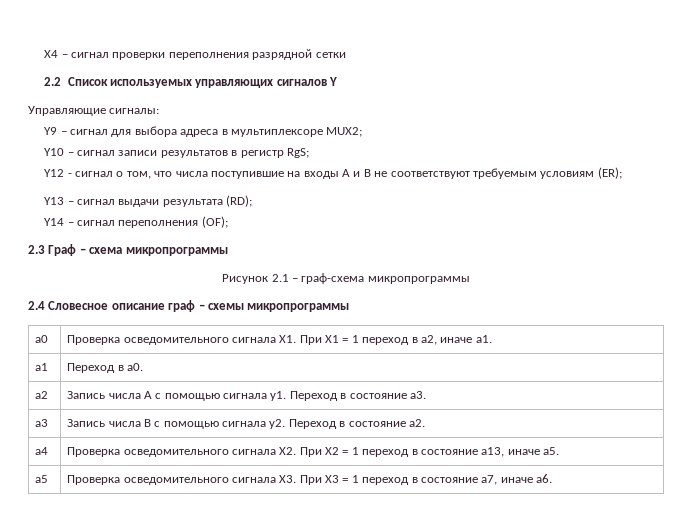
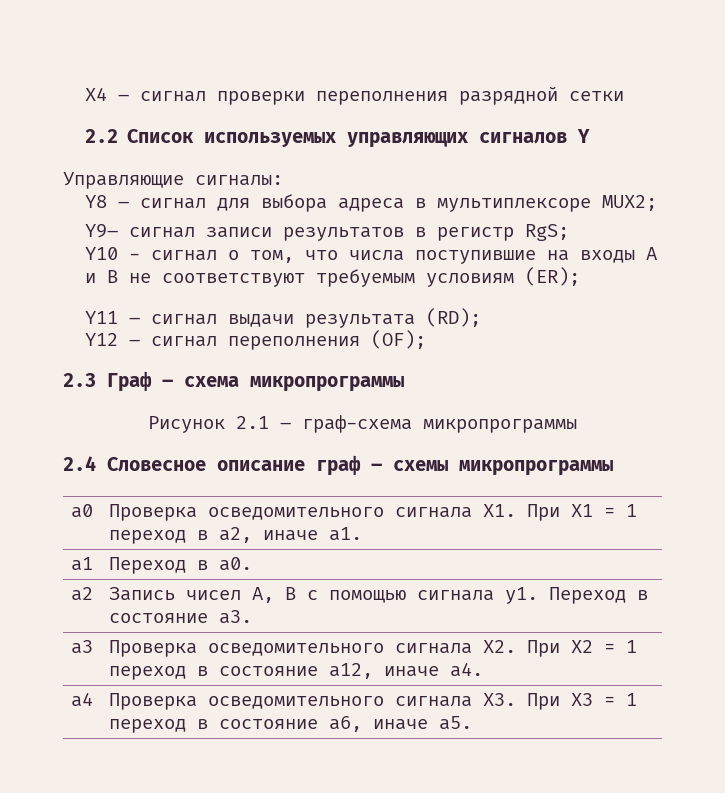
- Y9 – сигнал для выбора адреса в мультиплексоре MUX2;
+ Y8 – сигнал для выбора адреса в мультиплексоре MUX2;
- Y10 – сигнал записи результатов в регистр RgS;
+ Y9– сигнал записи результатов в регистр RgS;
- Y12 - сигнал о том, что числа поступившие на входы А и В не соответствуют требуемым условиям (ER);
+ Y10 - сигнал о том, что числа поступившие на входы А и В не соответствуют требуемым условиям (ER);
- Y13 – сигнал выдачи результата (RD);
+ Y11 – сигнал выдачи результата (RD);
- Y14 – сигнал переполнения (OF);
+ Y12 – сигнал переполнения (OF);
- a2 | Запись числа А с помощью сигнала y1. Переход в состояние а3.
+ a2 | Запись чисел А, B с помощью сигнала y1. Переход в состояние а3.
- a3 | Запись числа B с помощью сигнала y2. Переход в состояние а2.
- a4 | Проверка осведомительного сигнала X2. При X2 = 1 переход в состояние а13, иначе а5.
- a5 | Проверка осведомительного сигнала X3. При X3 = 1 переход в состояние а7, иначе а6.
+ a3 | Проверка осведомительного сигнала X2. При X2 = 1 переход в состояние а12, иначе а4.
+ a4 | Проверка осведомительного сигнала X3. При X3 = 1 переход в состояние а6, иначе а5.

